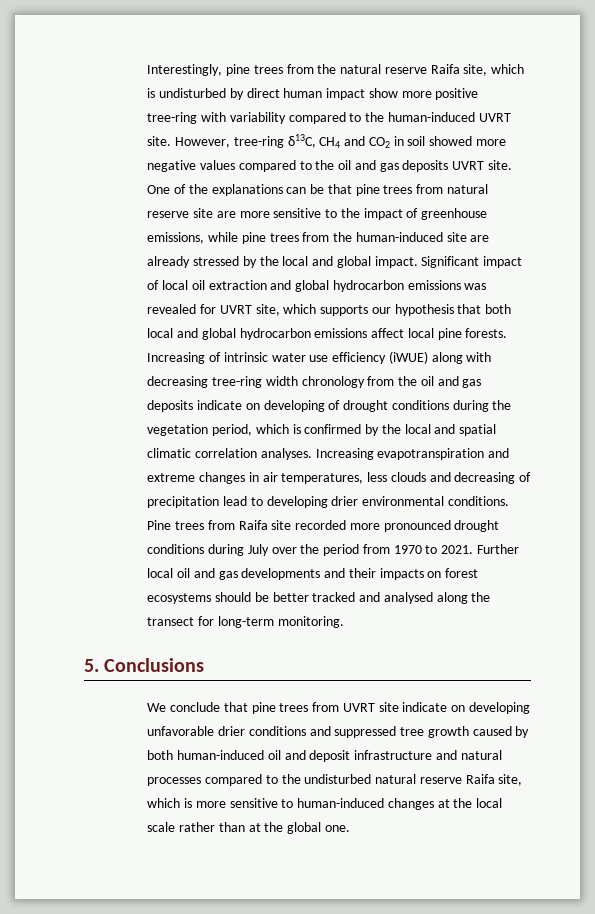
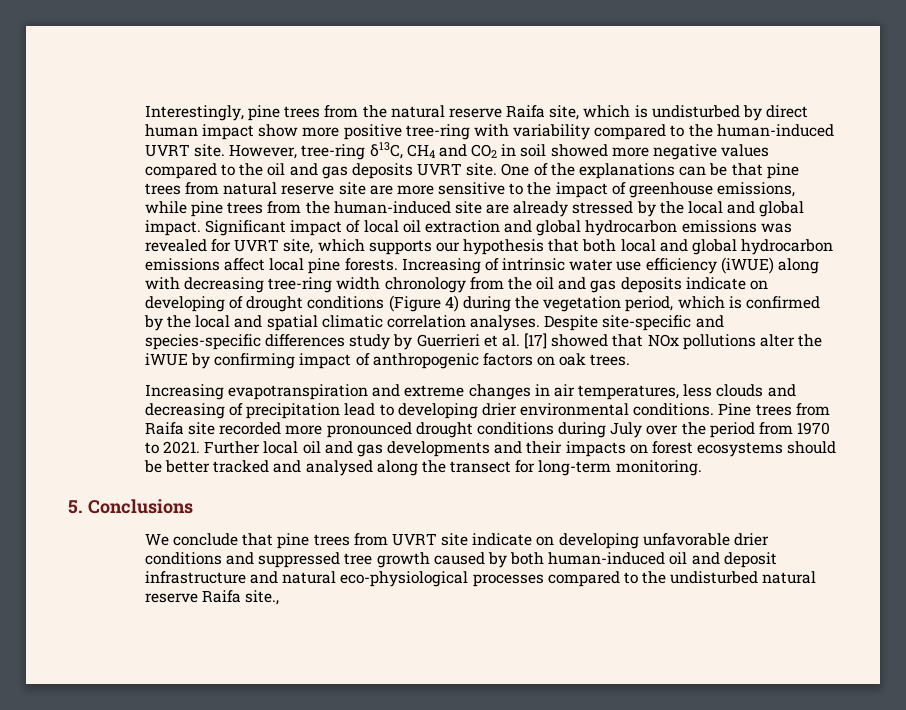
- Increasing of intrinsic water use efficiency (iWUE) along with decreasing tree-ring width chronology from the oil and gas deposits indicate on developing of drought conditions during the vegetation period, which is confirmed by the local and spatial climatic correlation analyses. Increasing evapotranspiration and extreme changes in air temperatures, less clouds and decreasing of precipitation lead to developing drier environmental conditions.
+ Increasing of intrinsic water use efficiency (iWUE) along with decreasing tree-ring width chronology from the oil and gas deposits indicate on developing of drought conditions (Figure 4) during the vegetation period, which is confirmed by the local and spatial climatic correlation analyses. Despite site-specific and species-specific differences study by Guerrieri et al. [17] showed that NOx pollutions alter the iWUE by confirming impact of anthropogenic factors on oak trees.
+ Increasing evapotranspiration and extreme changes in air temperatures, less clouds and decreasing of precipitation lead to developing drier environmental conditions.
- We conclude that pine trees from UVRT site indicate on developing unfavorable drier conditions and suppressed tree growth caused by both human-induced oil and deposit infrastructure and natural processes compared to the undisturbed natural reserve Raifa site, which is more sensitive to human-induced changes at the local scale rather than at the global one.
+ We conclude that pine trees from UVRT site indicate on developing unfavorable drier conditions and suppressed tree growth caused by both human-induced oil and deposit infrastructure and natural eco-physiological processes compared to the undisturbed natural reserve Raifa site.,

